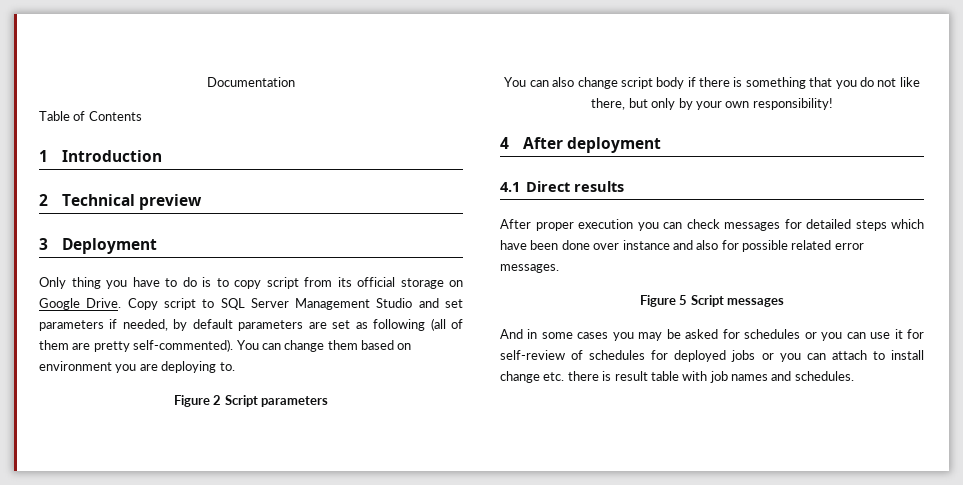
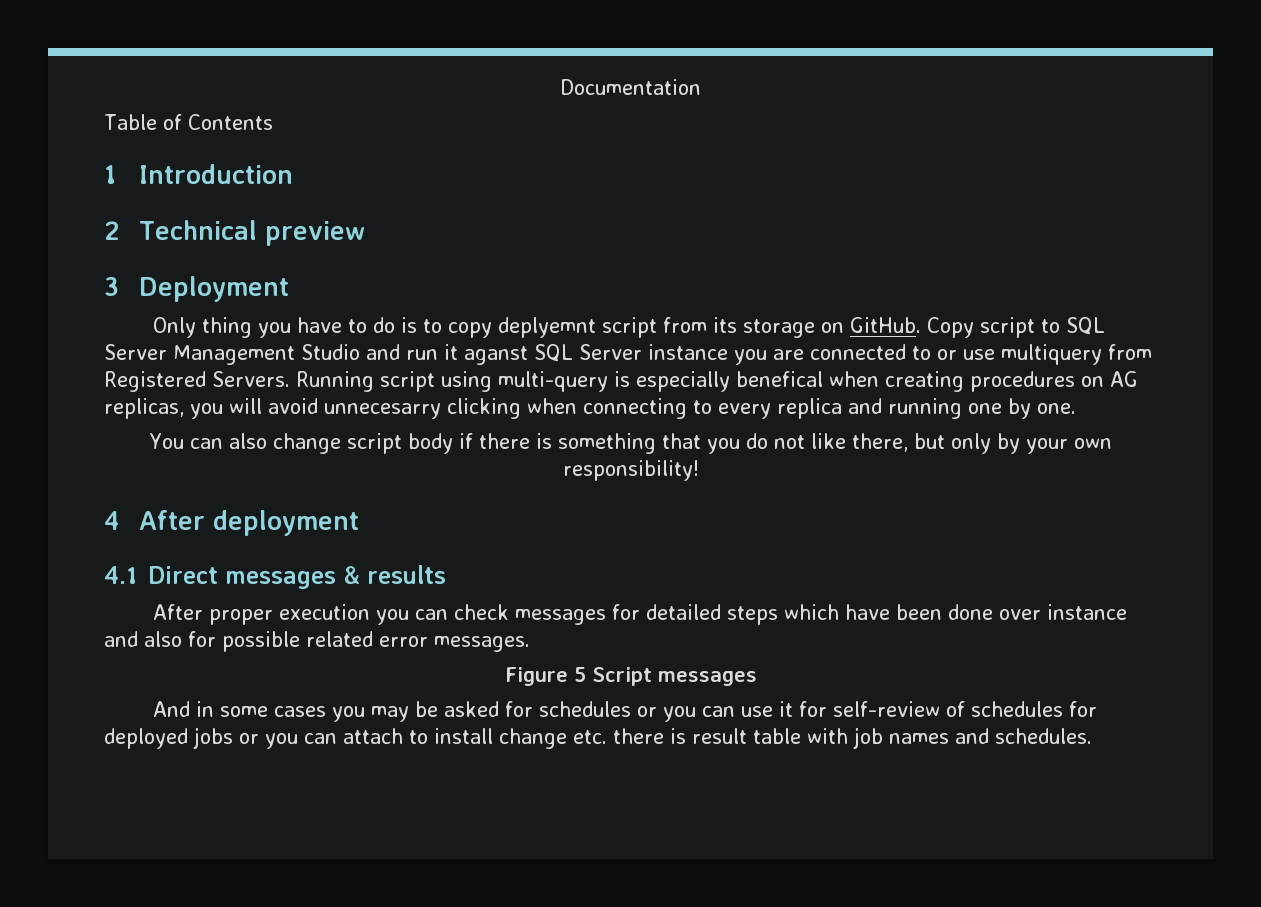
- Only thing you have to do is to copy script from its official storage on Google Drive.
+ Only thing you have to do is to copy deplyemnt script from its storage on GitHub.
- Copy script to SQL Server Management Studio and set parameters if needed, by default parameters are set as following (all of them are pretty self-commented). You can change them based on environment you are deploying to.
- Figure 2 Script parameters
+ Copy script to SQL Server Management Studio and run it aganst SQL Server instance you are connected to or use multiquery from Registered Servers. Running script using multi-query is especially benefical when creating procedures on AG replicas, you will avoid unnecesarry clicking when connecting to every replica and running one by one.
- 4.1 Direct results
+ 4.1 Direct messages & results

